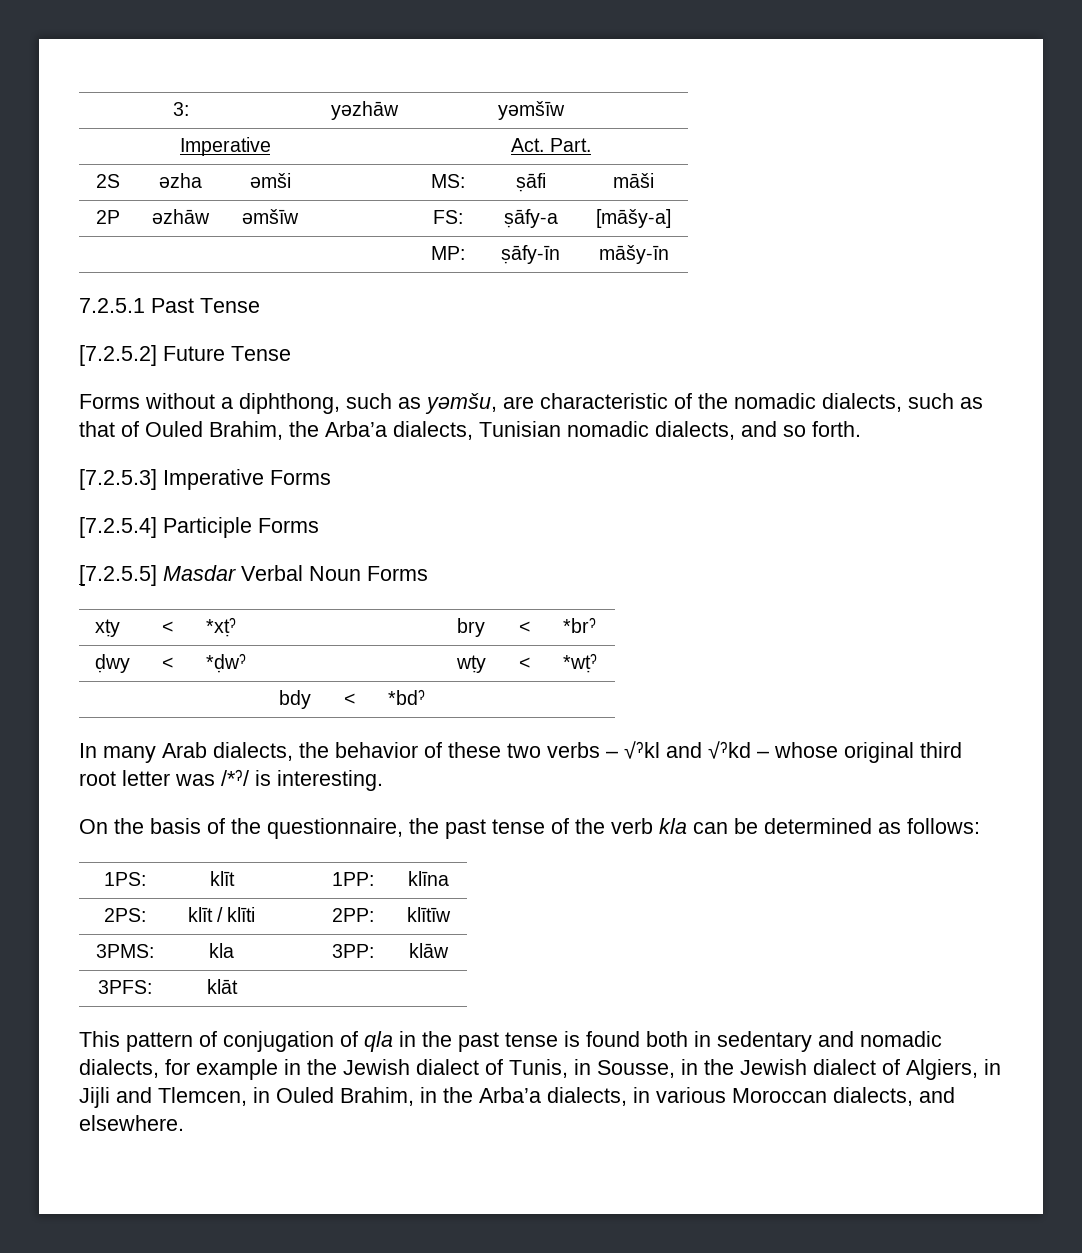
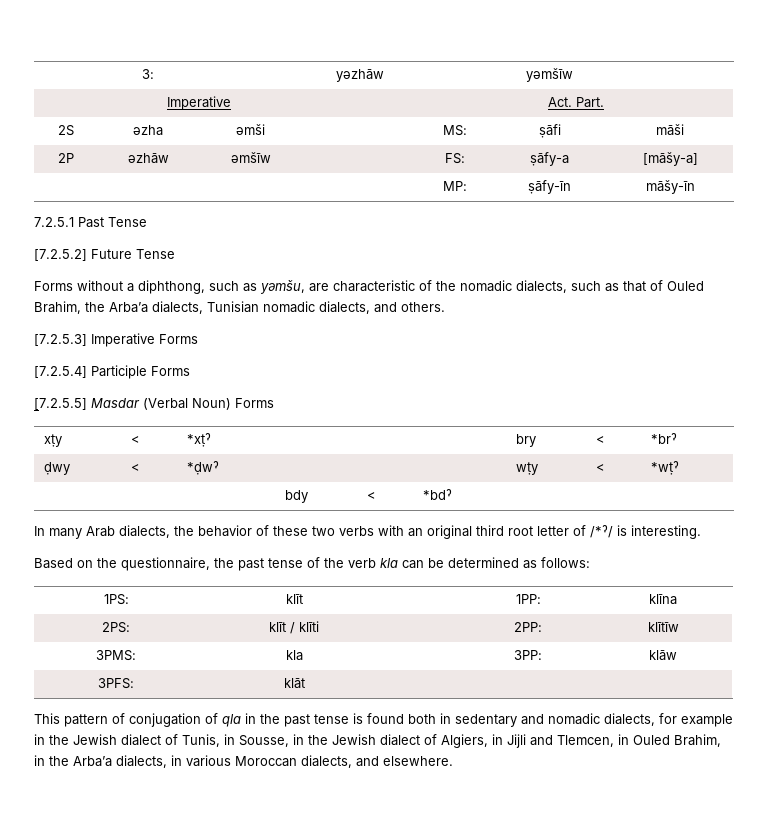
- Forms without a diphthong, such as yǝmšu, are characteristic of the nomadic dialects, such as that of Ouled Brahim, the Arba’a dialects, Tunisian nomadic dialects, and so forth.
+ Forms without a diphthong, such as yǝmšu, are characteristic of the nomadic dialects, such as that of Ouled Brahim, the Arba’a dialects, Tunisian nomadic dialects, and others.
- [7.2.5.5] Masdar Verbal Noun Forms
+ [7.2.5.5] Masdar (Verbal Noun) Forms
- In many Arab dialects, the behavior of these two verbs – √ˀkl and √ˀkd – whose original third root letter was /*ˀ/ is interesting.
+ In many Arab dialects, the behavior of these two verbs with an original third root letter of /*ˀ/ is interesting.
- On the basis of the questionnaire, the past tense of the verb kla can be determined as follows:
+ Based on the questionnaire, the past tense of the verb kla can be determined as follows:

